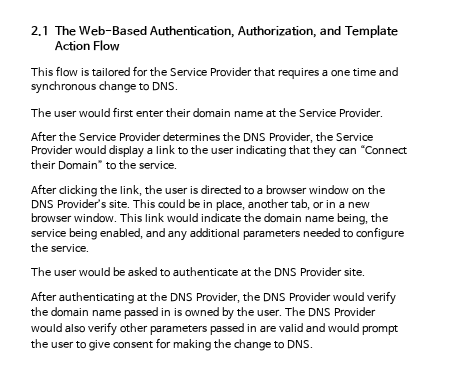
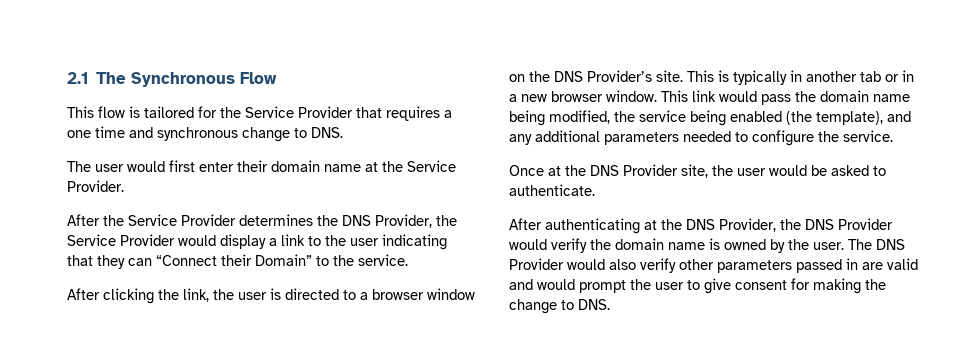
- 2.1 The Web-Based Authentication, Authorization, and Template Action Flow
+ 2.1 The Synchronous Flow
- This could be in place, another tab, or in a new browser window.
+ This is typically in another tab or in a new browser window.
- This link would indicate the domain name being, the service being enabled, and any additional parameters needed to configure the service.
+ This link would pass the domain name being modified, the service being enabled (the template), and any additional parameters needed to configure the service.
- The user would be asked to authenticate at the DNS Provider site.
+ Once at the DNS Provider site, the user would be asked to authenticate.
- After authenticating at the DNS Provider, the DNS Provider would verify the domain name passed in is owned by the user.
+ After authenticating at the DNS Provider, the DNS Provider would verify the domain name is owned by the user.

